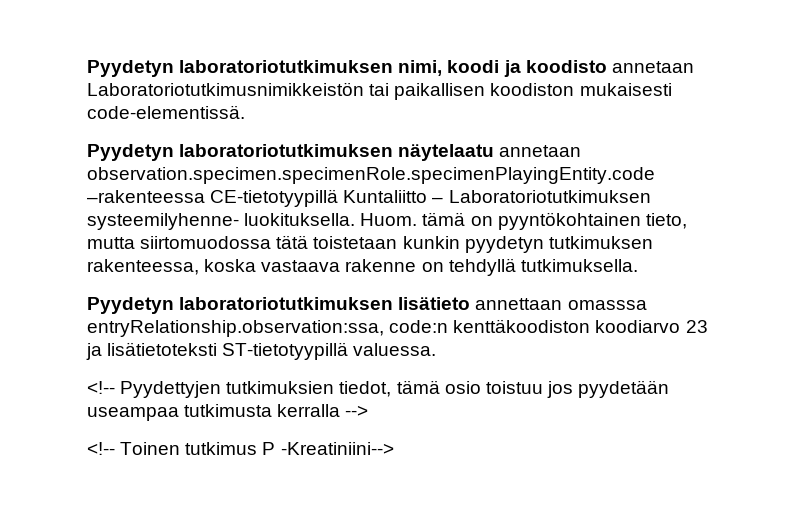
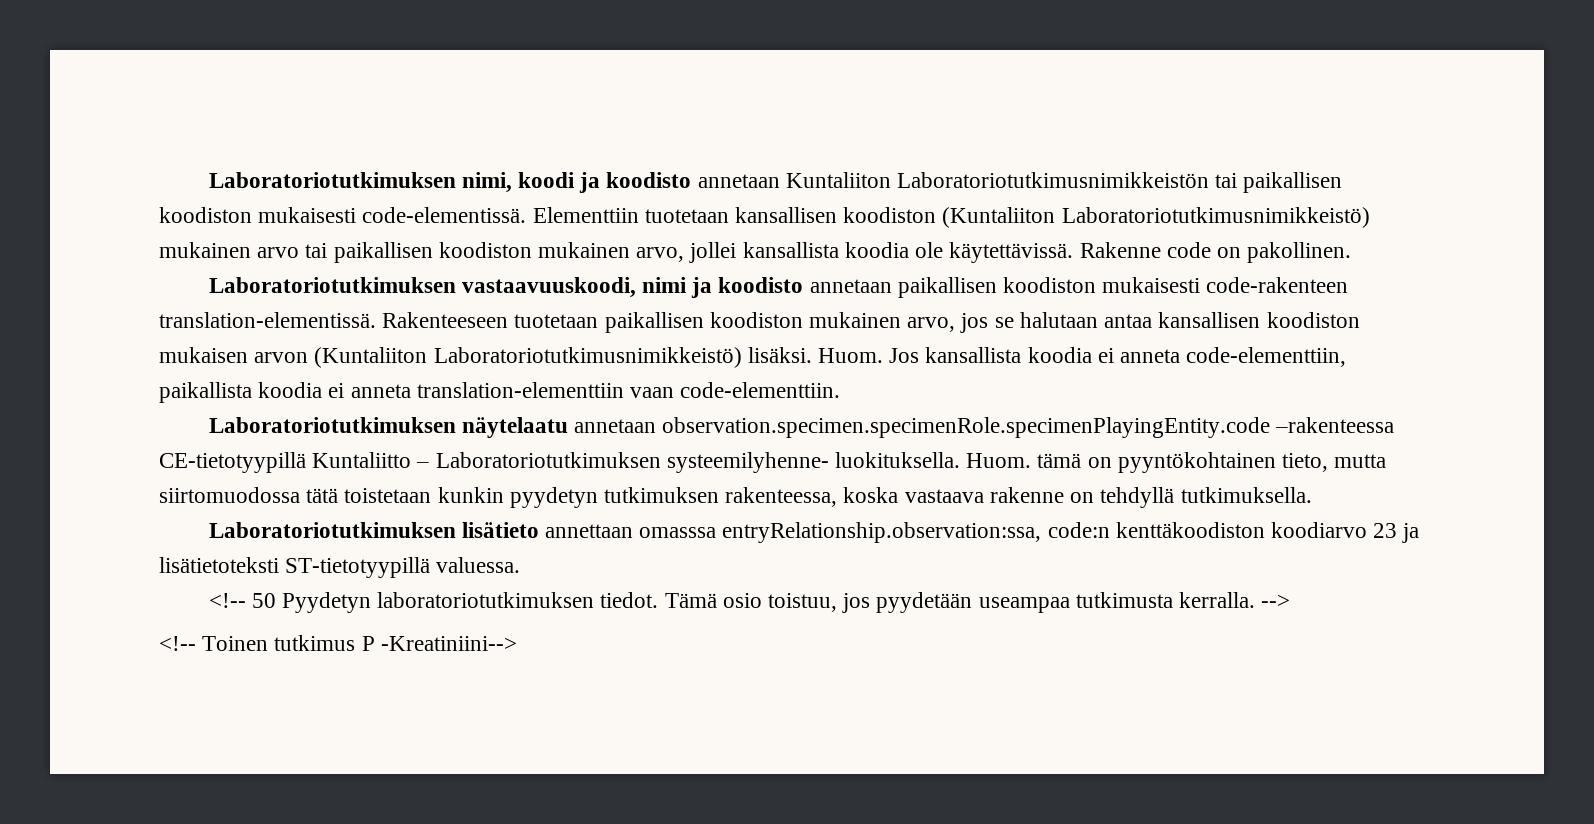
- Pyydetyn laboratoriotutkimuksen nimi, koodi ja koodisto annetaan Laboratoriotutkimusnimikkeistön tai paikallisen koodiston mukaisesti code-elementissä.
- Pyydetyn laboratoriotutkimuksen näytelaatu annetaan observation.specimen.specimenRole.specimenPlayingEntity.code –rakenteessa CE-tietotyypillä Kuntaliitto – Laboratoriotutkimuksen systeemilyhenne- luokituksella.
+ Laboratoriotutkimuksen nimi, koodi ja koodisto annetaan Kuntaliiton Laboratoriotutkimusnimikkeistön tai paikallisen koodiston mukaisesti code-elementissä. Elementtiin tuotetaan kansallisen koodiston (Kuntaliiton Laboratoriotutkimusnimikkeistö) mukainen arvo tai paikallisen koodiston mukainen arvo, jollei kansallista koodia ole käytettävissä. Rakenne code on pakollinen.
+ Laboratoriotutkimuksen vastaavuuskoodi, nimi ja koodisto annetaan paikallisen koodiston mukaisesti code-rakenteen translation-elementissä. Rakenteeseen tuotetaan paikallisen koodiston mukainen arvo, jos se halutaan antaa kansallisen koodiston mukaisen arvon (Kuntaliiton Laboratoriotutkimusnimikkeistö) lisäksi. Huom. Jos kansallista koodia ei anneta code-elementtiin, paikallista koodia ei anneta translation-elementtiin vaan code-elementtiin.
+ Laboratoriotutkimuksen näytelaatu annetaan observation.specimen.specimenRole.specimenPlayingEntity.code –rakenteessa CE-tietotyypillä Kuntaliitto – Laboratoriotutkimuksen systeemilyhenne- luokituksella.
- Pyydetyn laboratoriotutkimuksen lisätieto annettaan omasssa entryRelationship.observation:ssa, code:n kenttäkoodiston koodiarvo 23 ja lisätietoteksti ST-tietotyypillä valuessa.
+ Laboratoriotutkimuksen lisätieto annettaan omasssa entryRelationship.observation:ssa, code:n kenttäkoodiston koodiarvo 23 ja lisätietoteksti ST-tietotyypillä valuessa.
- <!-- Pyydettyjen tutkimuksien tiedot, tämä osio toistuu jos pyydetään useampaa tutkimusta kerralla -->
+ <!-- 50 Pyydetyn laboratoriotutkimuksen tiedot. Tämä osio toistuu, jos pyydetään useampaa tutkimusta kerralla. -->

